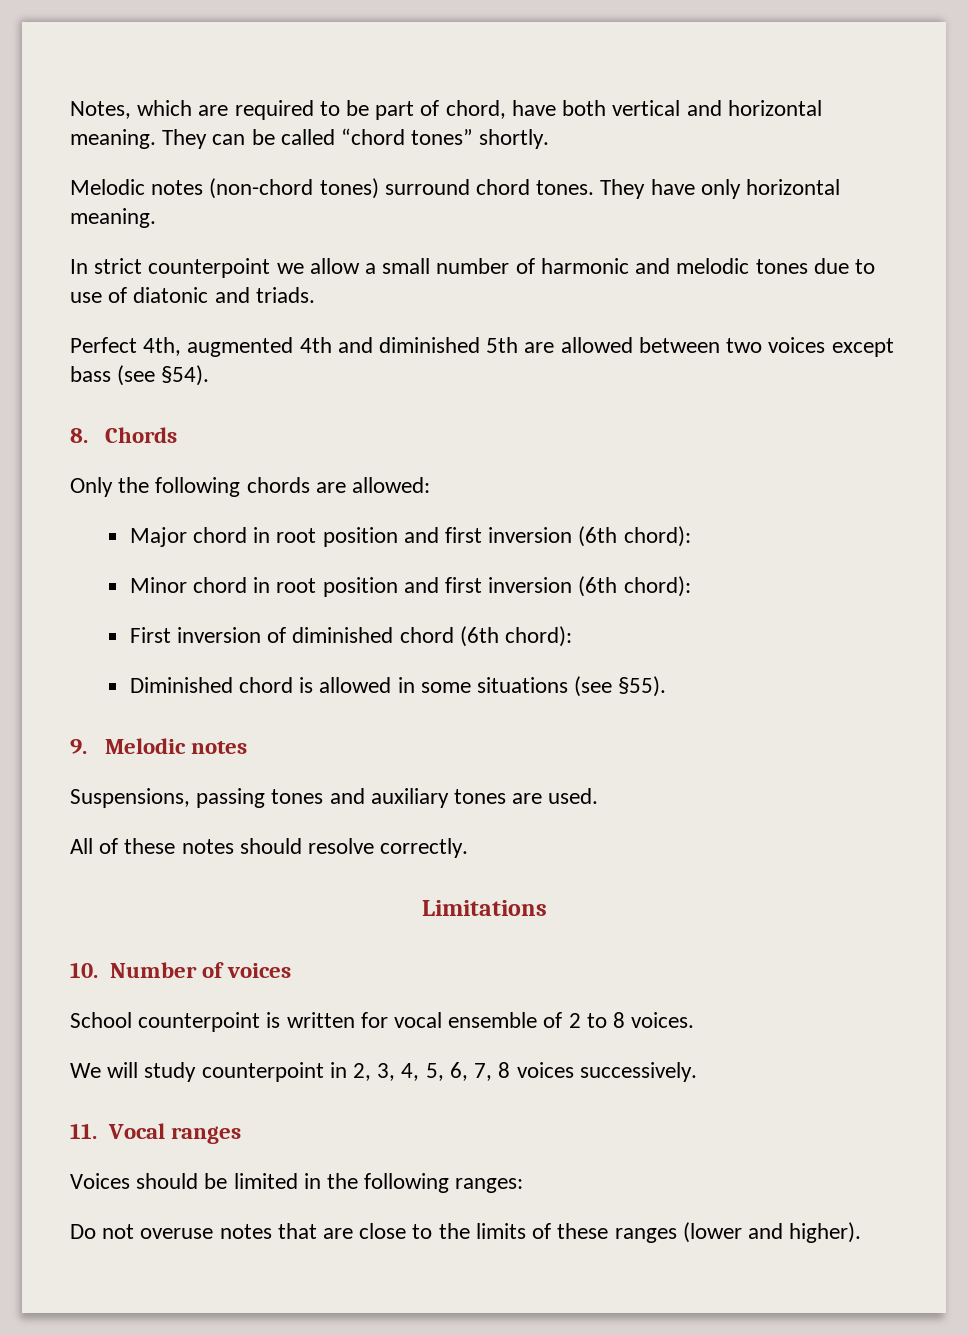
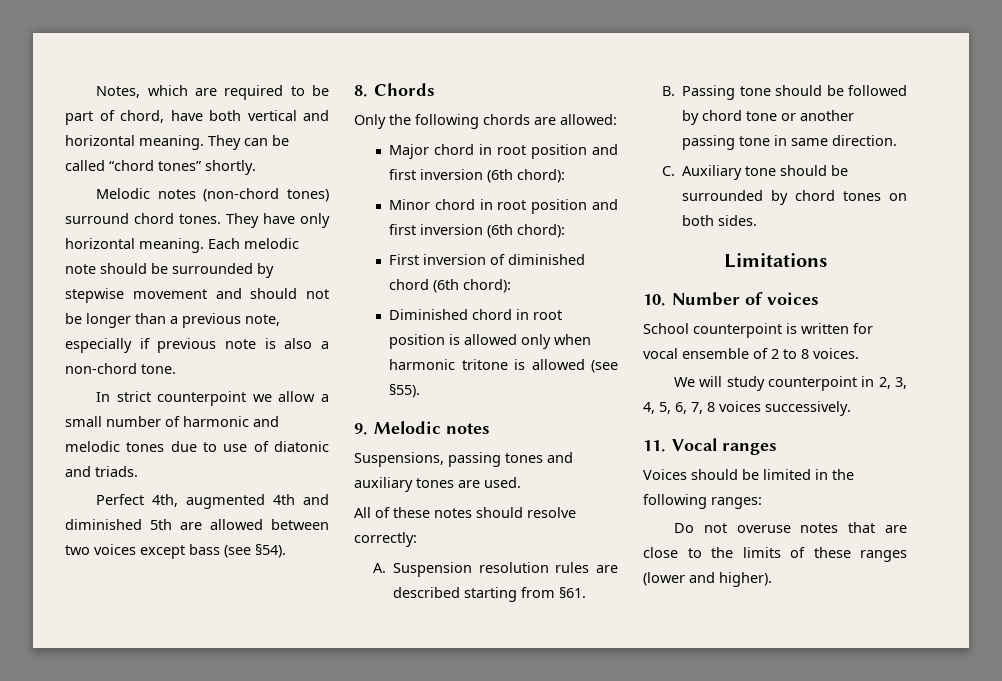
+ Each melodic note should be surrounded by stepwise movement and should not be longer than a previous note, especially if previous note is also a non-chord tone.
- Diminished chord is allowed in some situations (see §55).
+ Diminished chord in root position is allowed only when harmonic tritone is allowed (see §55).
- All of these notes should resolve correctly.
+ All of these notes should resolve correctly:
+ A. Suspension resolution rules are described starting from §61.
+ B. Passing tone should be followed by chord tone or another passing tone in same direction.
+ C. Auxiliary tone should be surrounded by chord tones on both sides.

